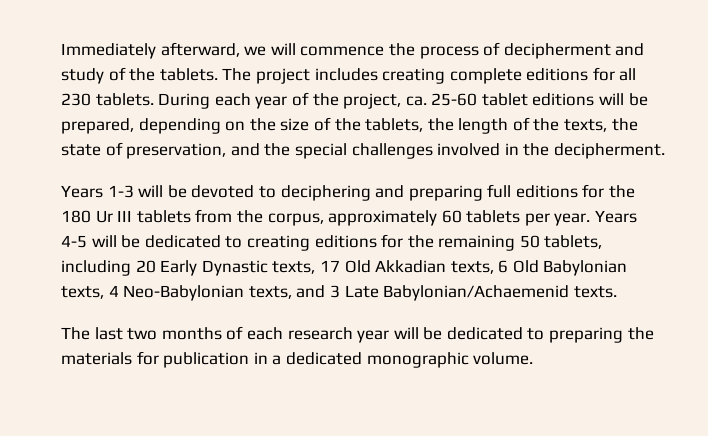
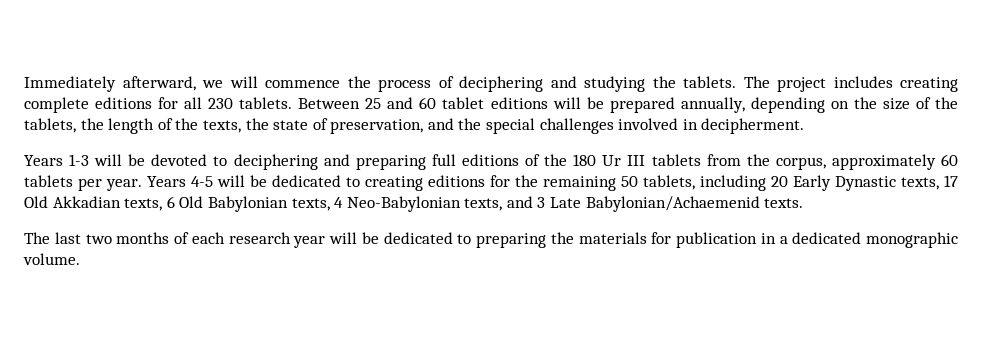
- Immediately afterward, we will commence the process of decipherment and study of the tablets.
+ Immediately afterward, we will commence the process of deciphering and studying the tablets.
- During each year of the project, ca. 25-60 tablet editions will be prepared, depending on the size of the tablets, the length of the texts, the state of preservation, and the special challenges involved in the decipherment.
+ Between 25 and 60 tablet editions will be prepared annually, depending on the size of the tablets, the length of the texts, the state of preservation, and the special challenges involved in decipherment.
- Years 1-3 will be devoted to deciphering and preparing full editions for the 180 Ur III tablets from the corpus, approximately 60 tablets per year.
+ Years 1-3 will be devoted to deciphering and preparing full editions of the 180 Ur III tablets from the corpus, approximately 60 tablets per year.

